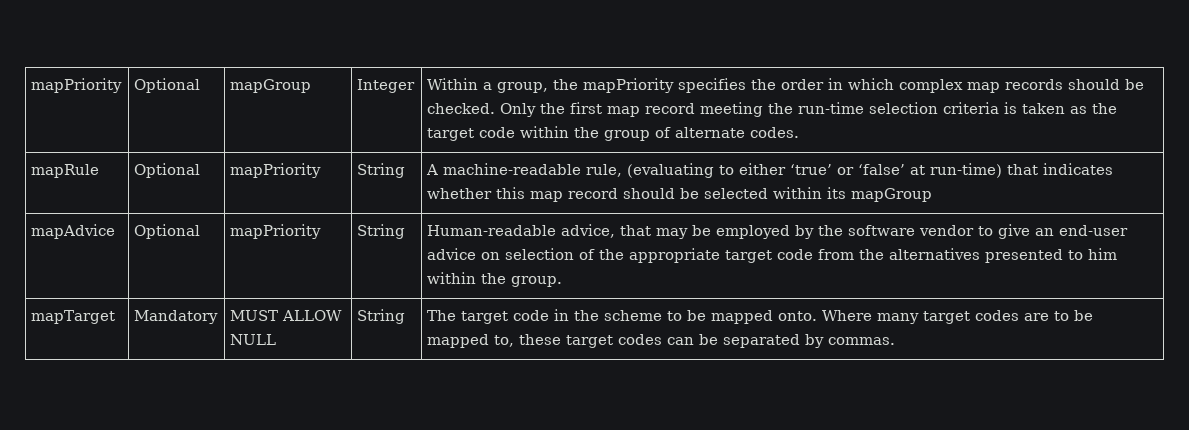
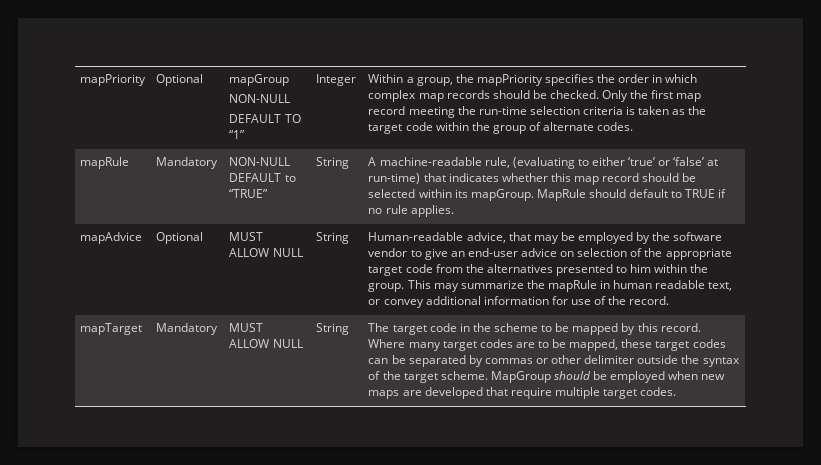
  Optional | mapGroup
+ NON-NULL
+ DEFAULT TO “1”
- mapRule | Optional | mapPriority | String | A machine-readable rule, (evaluating to either ‘true’ or ‘false’ at run-time) that indicates whether this map record should be selected within its mapGroup
+ mapRule | Mandatory | NON-NULL DEFAULT to “TRUE” | String | A machine-readable rule, (evaluating to either ‘true’ or ‘false’ at run-time) that indicates whether this map record should be selected within its mapGroup. MapRule should default to TRUE if no rule applies.
- mapAdvice | Optional | mapPriority
+ mapAdvice | Optional | MUST ALLOW NULL
+ This may summarize the mapRule in human readable text, or convey additional information for use of the record.
- The target code in the scheme to be mapped onto.
+ The target code in the scheme to be mapped by this record.
- Where many target codes are to be mapped to, these target codes can be separated by commas.
+ Where many target codes are to be mapped, these target codes can be separated by commas or other delimiter outside the syntax of the target scheme. MapGroup should be employed when new maps are developed that require multiple target codes.

